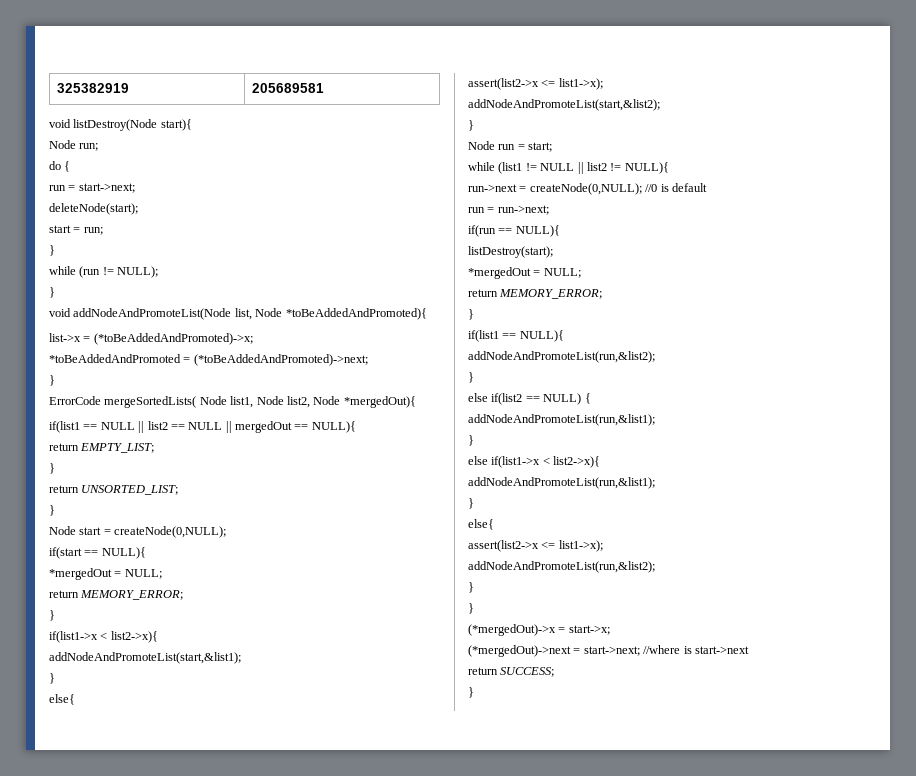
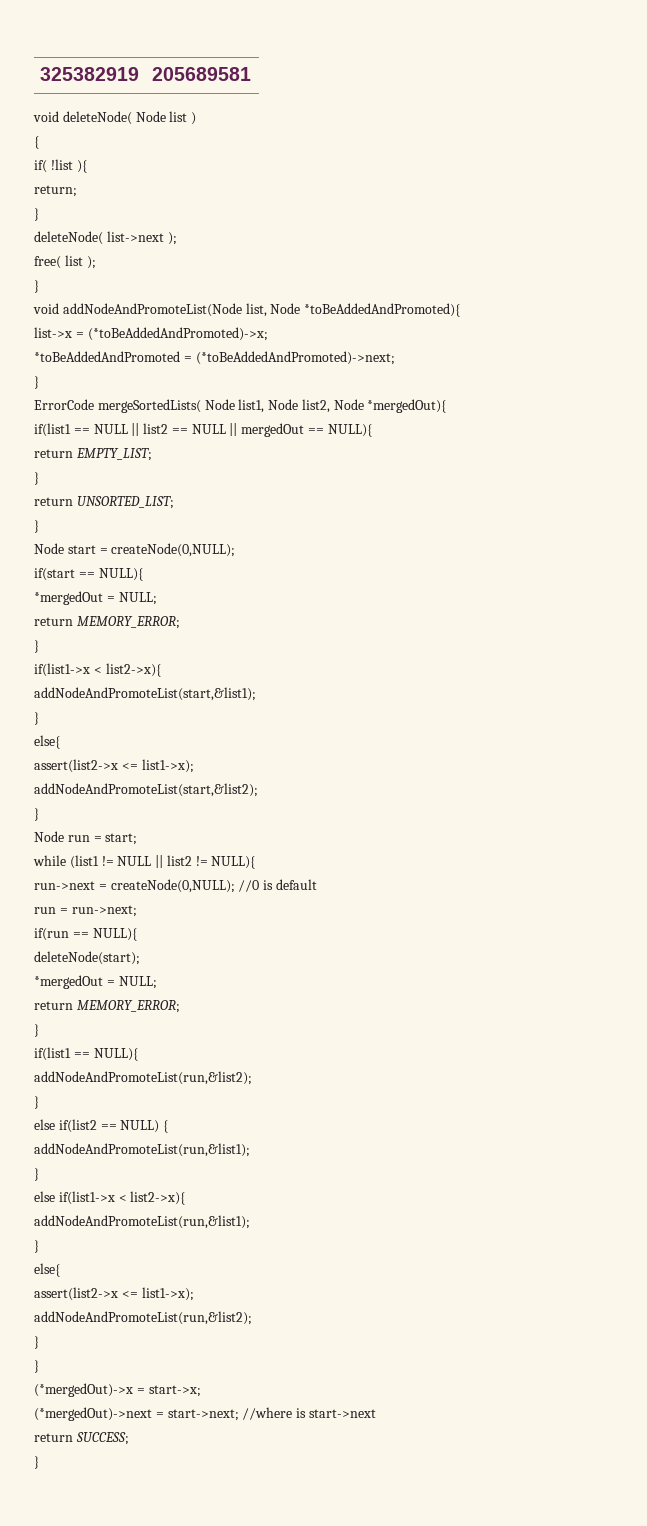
- void listDestroy(Node start){
- Node run;
- do {
- run = start->next;
- deleteNode(start);
- start = run;
+ void deleteNode( Node list )
+ {
+ if( !list ){
+ return;
  }
- while (run != NULL);
+ deleteNode( list->next );
+ free( list );
- listDestroy(start);
+ deleteNode(start);

